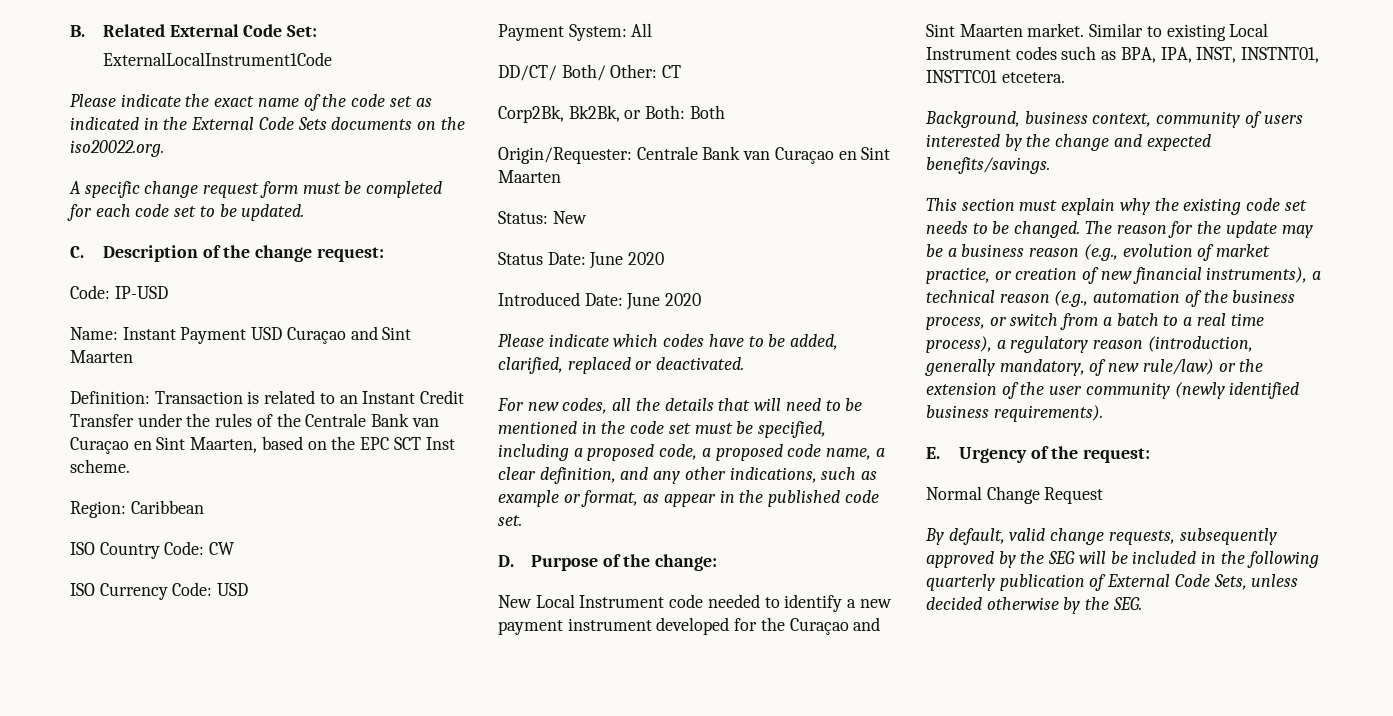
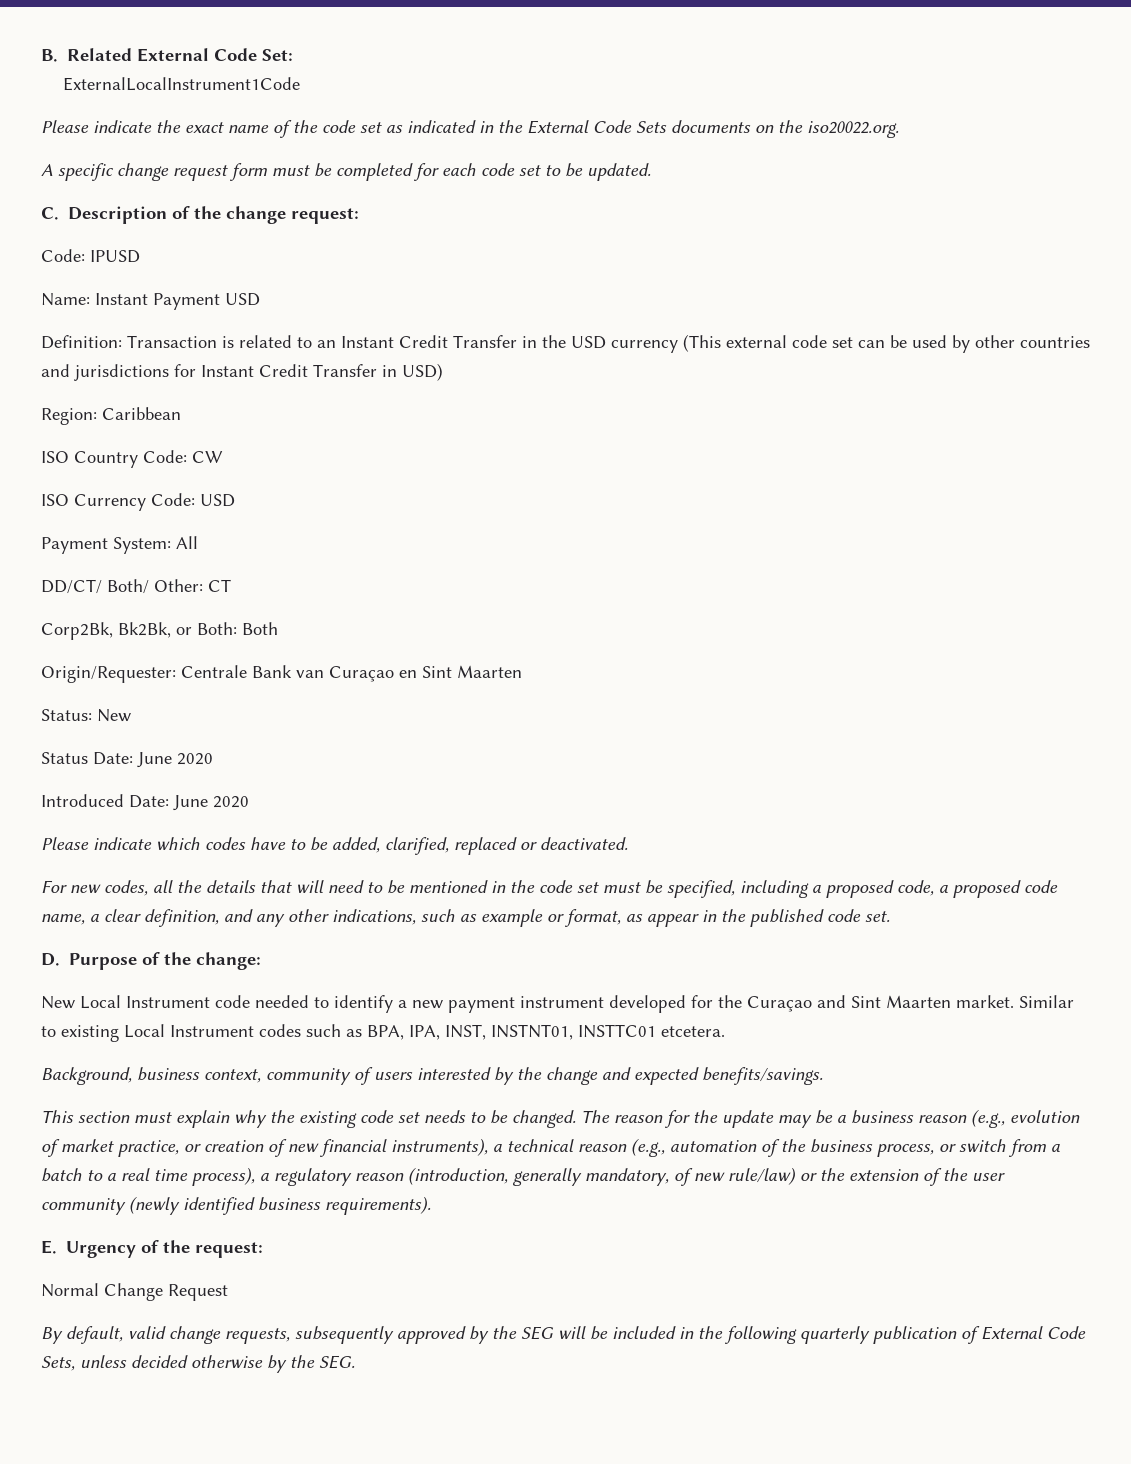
- Code: IP-USD
+ Code: IPUSD
- Name: Instant Payment USD Curaçao and Sint Maarten
+ Name: Instant Payment USD
- Definition: Transaction is related to an Instant Credit Transfer under the rules of the Centrale Bank van Curaçao en Sint Maarten, based on the EPC SCT Inst scheme.
+ Definition: Transaction is related to an Instant Credit Transfer in the USD currency (This external code set can be used by other countries and jurisdictions for Instant Credit Transfer in USD)

